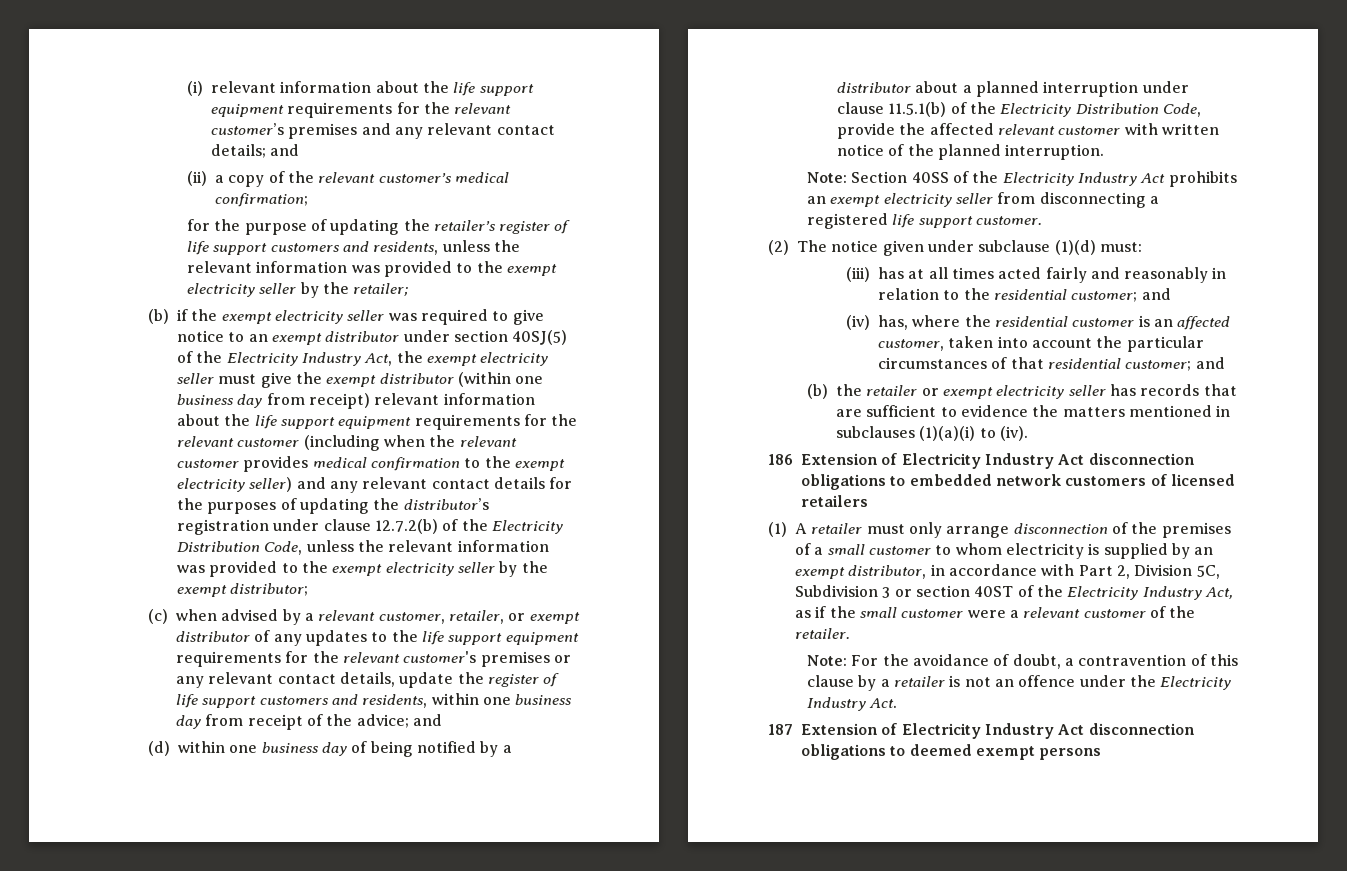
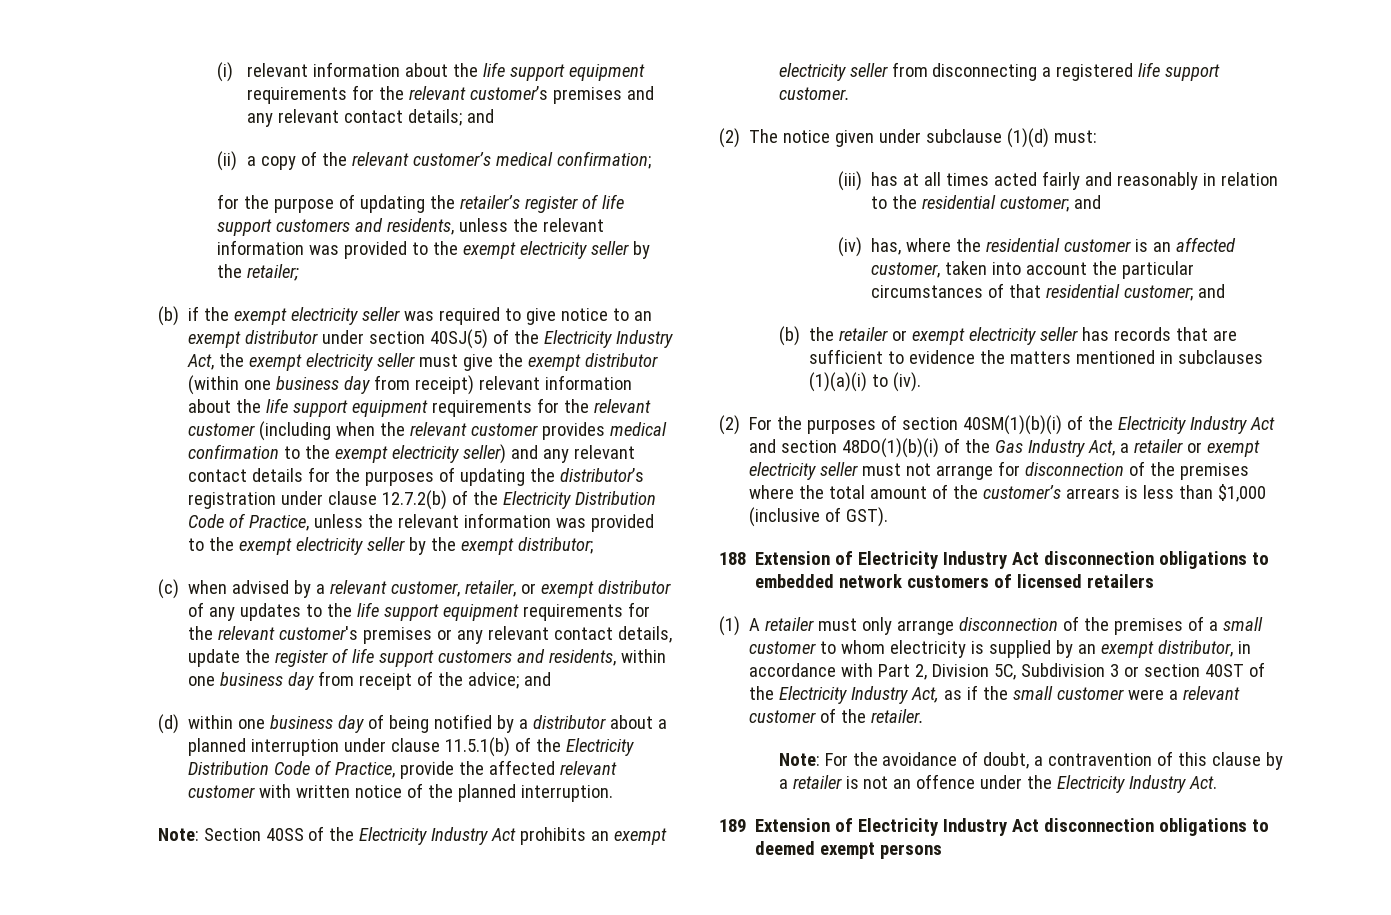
- (b) if the exempt electricity seller was required to give notice to an exempt distributor under section 40SJ(5) of the Electricity Industry Act, the exempt electricity seller must give the exempt distributor (within one business day from receipt) relevant information about the life support equipment requirements for the relevant customer (including when the relevant customer provides medical confirmation to the exempt electricity seller) and any relevant contact details for the purposes of updating the distributor’s registration under clause 12.7.2(b) of the Electricity Distribution Code, unless the relevant information was provided to the exempt electricity seller by the exempt distributor;
+ (b) if the exempt electricity seller was required to give notice to an exempt distributor under section 40SJ(5) of the Electricity Industry Act, the exempt electricity seller must give the exempt distributor (within one business day from receipt) relevant information about the life support equipment requirements for the relevant customer (including when the relevant customer provides medical confirmation to the exempt electricity seller) and any relevant contact details for the purposes of updating the distributor’s registration under clause 12.7.2(b) of the Electricity Distribution Code of Practice, unless the relevant information was provided to the exempt electricity seller by the exempt distributor;
- (d) within one business day of being notified by a distributor about a planned interruption under clause 11.5.1(b) of the Electricity Distribution Code, provide the affected relevant customer with written notice of the planned interruption.
+ (d) within one business day of being notified by a distributor about a planned interruption under clause 11.5.1(b) of the Electricity Distribution Code of Practice, provide the affected relevant customer with written notice of the planned interruption.
- 186 Extension of Electricity Industry Act disconnection obligations to embedded network customers of licensed retailers
+ (2) For the purposes of section 40SM(1)(b)(i) of the Electricity Industry Act and section 48DO(1)(b)(i) of the Gas Industry Act, a retailer or exempt electricity seller must not arrange for disconnection of the premises where the total amount of the customer’s arrears is less than $1,000 (inclusive of GST).
+ 188 Extension of Electricity Industry Act disconnection obligations to embedded network customers of licensed retailers
- 187 Extension of Electricity Industry Act disconnection obligations to deemed exempt persons
+ 189 Extension of Electricity Industry Act disconnection obligations to deemed exempt persons

